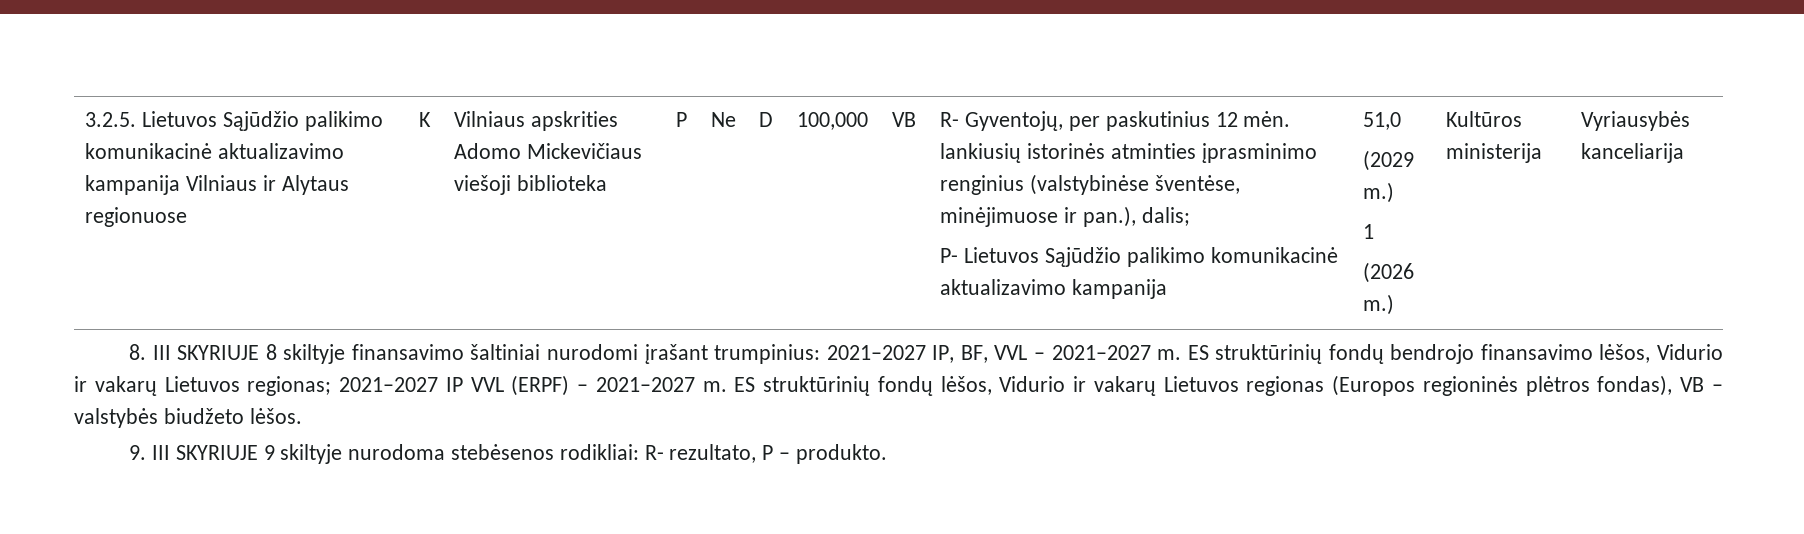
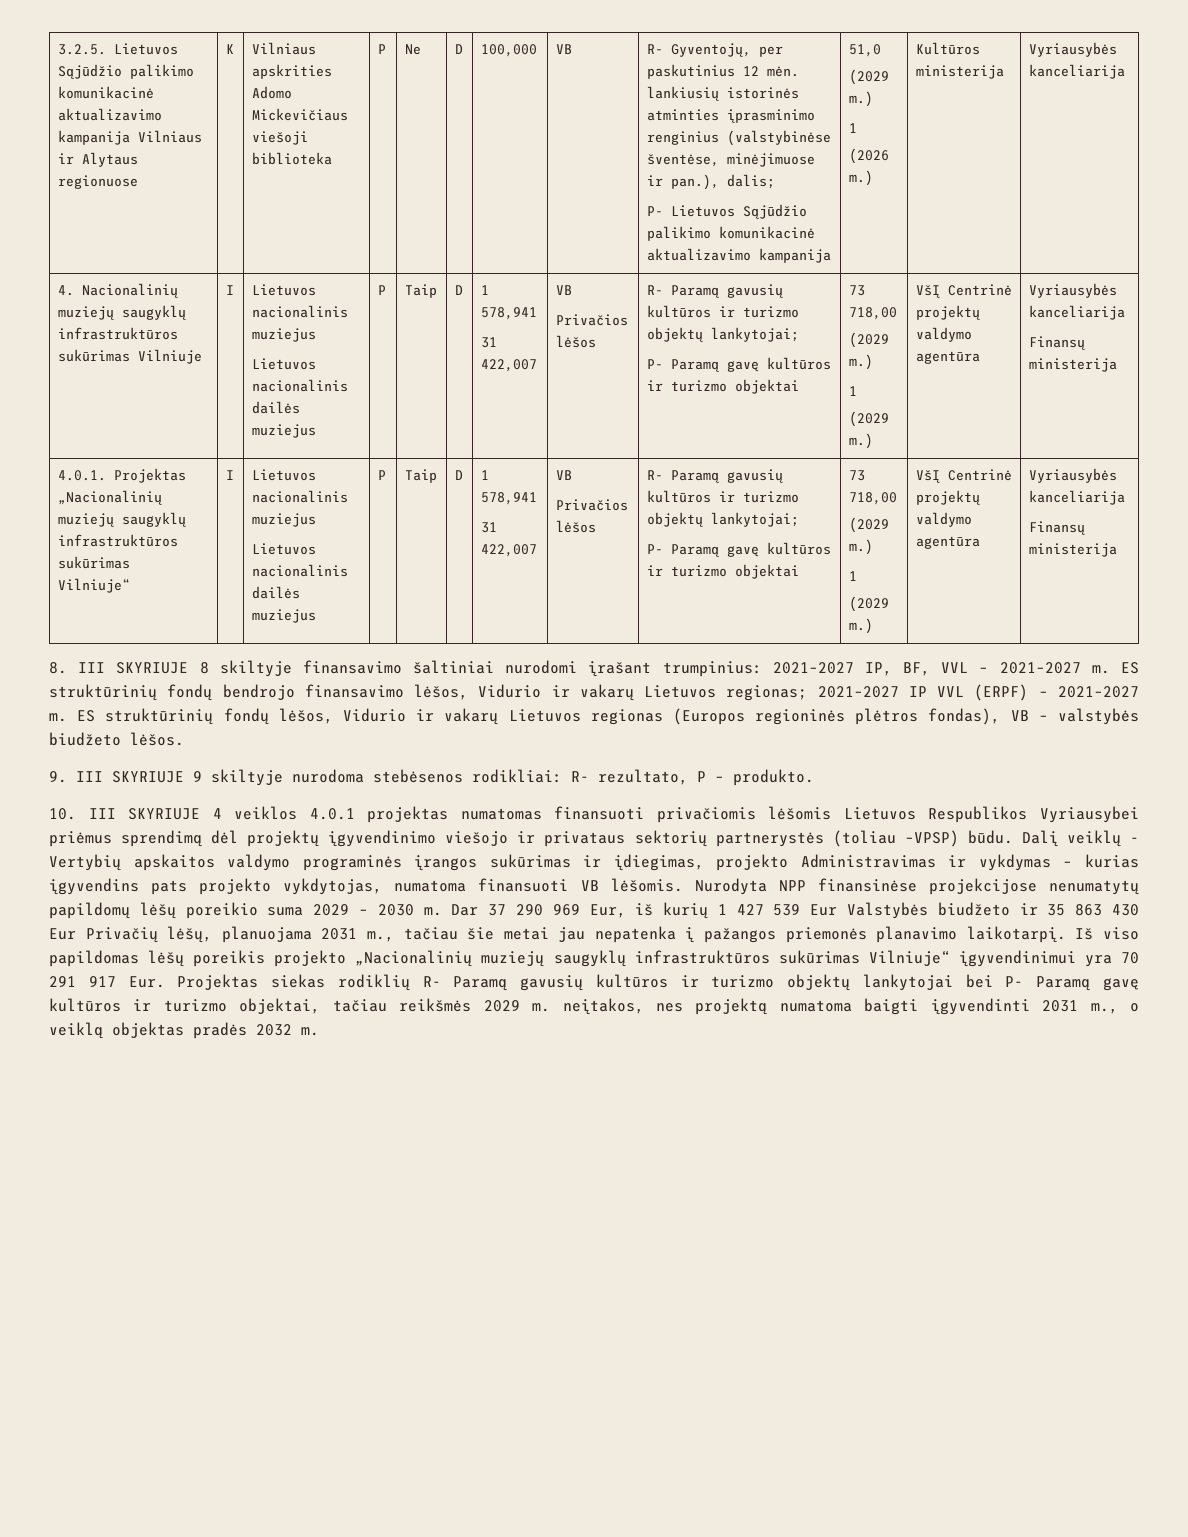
+ 4. Nacionalinių muziejų saugyklų infrastruktūros sukūrimas Vilniuje | I | Lietuvos nacionalinis muziejus
+ Lietuvos nacionalinis dailės muziejus | P | Taip | D | 1 578,941
+ 31 422,007 | VB
+ Privačios lėšos | R- Paramą gavusių kultūros ir turizmo objektų lankytojai;
+ P- Paramą gavę kultūros ir turizmo objektai | 73 718,00
+ (2029 m.)
+ 1
+ (2029 m.) | VšĮ Centrinė projektų valdymo agentūra | Vyriausybės kanceliarija
+ Finansų ministerija
+ 4.0.1. Projektas „Nacionalinių muziejų saugyklų infrastruktūros sukūrimas Vilniuje“ | I | Lietuvos nacionalinis muziejus
+ Lietuvos nacionalinis dailės muziejus | P | Taip | D | 1 578,941
+ 31 422,007 | VB
+ Privačios lėšos | R- Paramą gavusių kultūros ir turizmo objektų lankytojai;
+ P- Paramą gavę kultūros ir turizmo objektai | 73 718,00
+ (2029 m.)
+ 1
+ (2029 m.) | VšĮ Centrinė projektų valdymo agentūra | Vyriausybės kanceliarija
+ Finansų ministerija
+ 10. III SKYRIUJE 4 veiklos 4.0.1 projektas numatomas finansuoti privačiomis lėšomis Lietuvos Respublikos Vyriausybei priėmus sprendimą dėl projektų įgyvendinimo viešojo ir privataus sektorių partnerystės (toliau –VPSP) būdu. Dalį veiklų - Vertybių apskaitos valdymo programinės įrangos sukūrimas ir įdiegimas, projekto Administravimas ir vykdymas – kurias įgyvendins pats projekto vykdytojas, numatoma finansuoti VB lėšomis. Nurodyta NPP finansinėse projekcijose nenumatytų papildomų lėšų poreikio suma 2029 – 2030 m. Dar 37 290 969 Eur, iš kurių 1 427 539 Eur Valstybės biudžeto ir 35 863 430 Eur Privačių lėšų, planuojama 2031 m., tačiau šie metai jau nepatenka į pažangos priemonės planavimo laikotarpį. Iš viso papildomas lėšų poreikis projekto „Nacionalinių muziejų saugyklų infrastruktūros sukūrimas Vilniuje“ įgyvendinimui yra 70 291 917 Eur. Projektas siekas rodiklių R- Paramą gavusių kultūros ir turizmo objektų lankytojai bei P- Paramą gavę kultūros ir turizmo objektai, tačiau reikšmės 2029 m. neįtakos, nes projektą numatoma baigti įgyvendinti 2031 m., o veiklą objektas pradės 2032 m.

